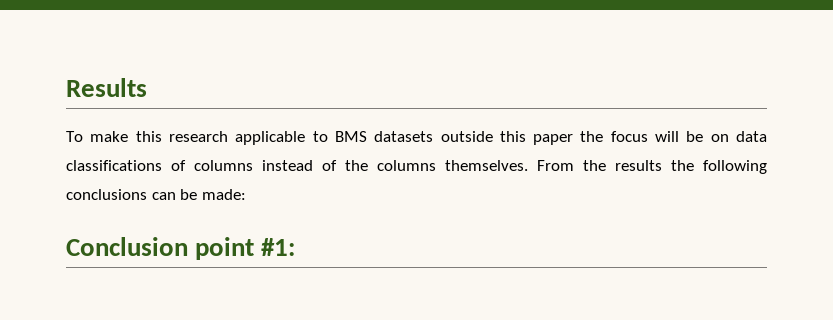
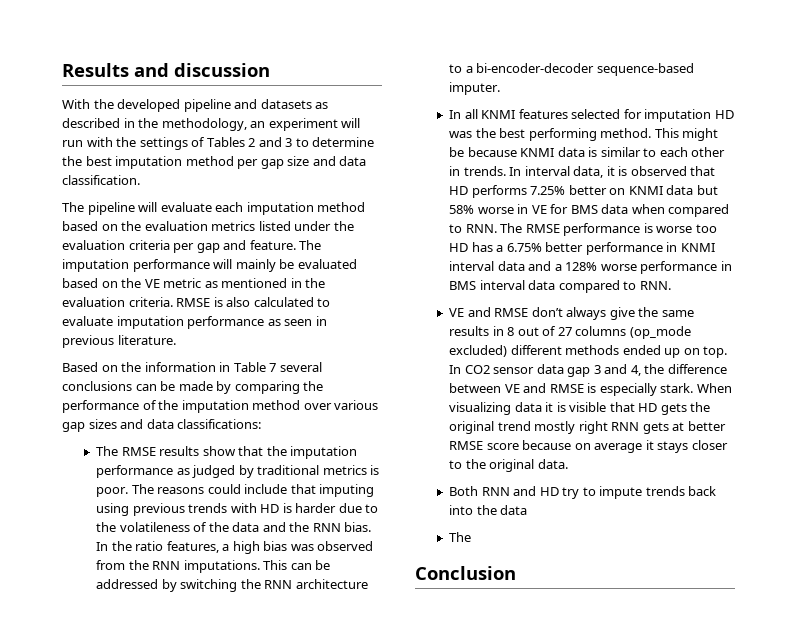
- Results
- To make this research applicable to BMS datasets outside this paper the focus will be on data classifications of columns instead of the columns themselves. From the results the following conclusions can be made:
+ Results and discussion
+ With the developed pipeline and datasets as described in the methodology, an experiment will run with the settings of Tables 2 and 3 to determine the best imputation method per gap size and data classification.
+ The pipeline will evaluate each imputation method based on the evaluation metrics listed under the evaluation criteria per gap and feature. The imputation performance will mainly be evaluated based on the VE metric as mentioned in the evaluation criteria. RMSE is also calculated to evaluate imputation performance as seen in previous literature.
+ Based on the information in Table 7 several conclusions can be made by comparing the performance of the imputation method over various gap sizes and data classifications:
+ The RMSE results show that the imputation performance as judged by traditional metrics is poor. The reasons could include that imputing using previous trends with HD is harder due to the volatileness of the data and the RNN bias. In the ratio features, a high bias was observed from the RNN imputations. This can be addressed by switching the RNN architecture to a bi-encoder-decoder sequence-based imputer.
+ In all KNMI features selected for imputation HD was the best performing method. This might be because KNMI data is similar to each other in trends. In interval data, it is observed that HD performs 7.25% better on KNMI data but 58% worse in VE for BMS data when compared to RNN. The RMSE performance is worse too HD has a 6.75% better performance in KNMI interval data and a 128% worse performance in BMS interval data compared to RNN.
+ VE and RMSE don’t always give the same results in 8 out of 27 columns (op_mode excluded) different methods ended up on top. In CO2 sensor data gap 3 and 4, the difference between VE and RMSE is especially stark. When visualizing data it is visible that HD gets the original trend mostly right RNN gets at better RMSE score because on average it stays closer to the original data.
+ Both RNN and HD try to impute trends back into the data
+ The
- Conclusion point #1:
+ Conclusion

